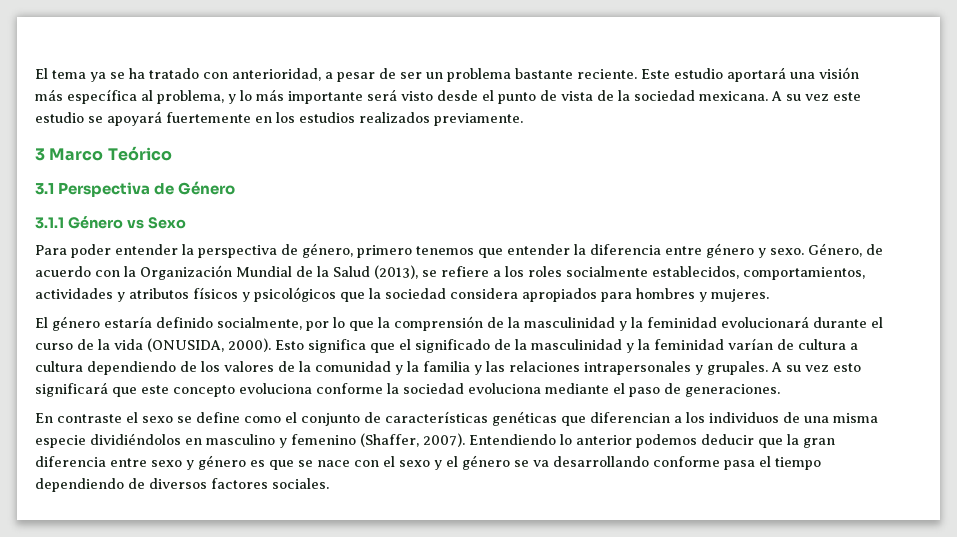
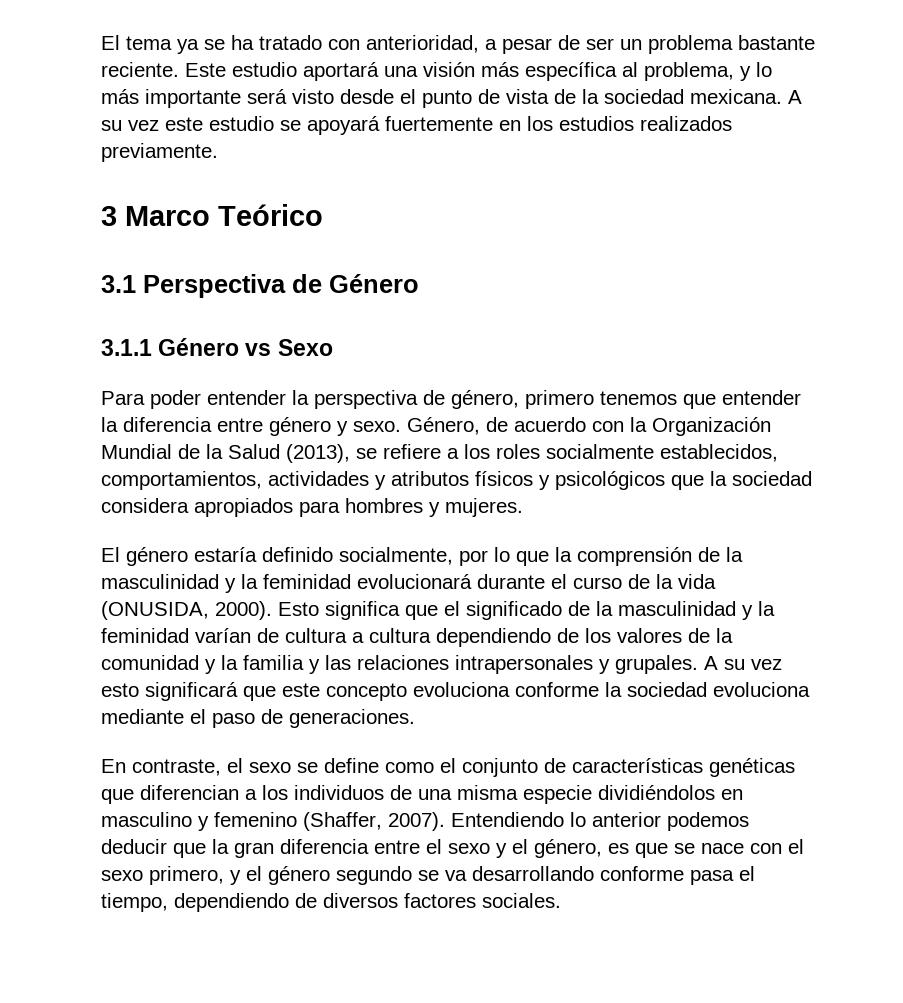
- En contraste el sexo se define como el conjunto de características genéticas que diferencian a los individuos de una misma especie dividiéndolos en masculino y femenino (Shaffer, 2007).
+ En contraste, el sexo se define como el conjunto de características genéticas que diferencian a los individuos de una misma especie dividiéndolos en masculino y femenino (Shaffer, 2007).
- Entendiendo lo anterior podemos deducir que la gran diferencia entre sexo y género es que se nace con el sexo y el género se va desarrollando conforme pasa el tiempo dependiendo de diversos factores sociales.
+ Entendiendo lo anterior podemos deducir que la gran diferencia entre el sexo y el género, es que se nace con el sexo primero, y el género segundo se va desarrollando conforme pasa el tiempo, dependiendo de diversos factores sociales.

